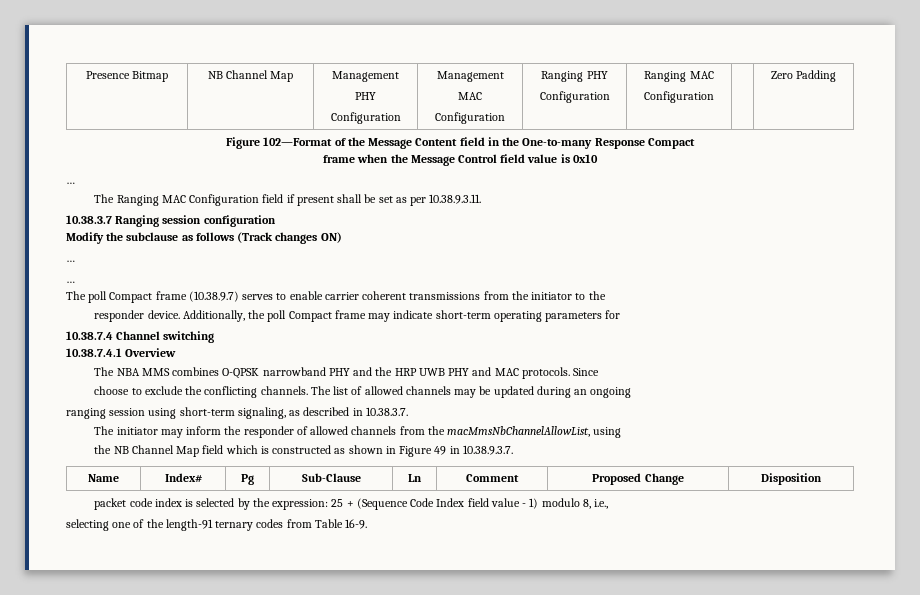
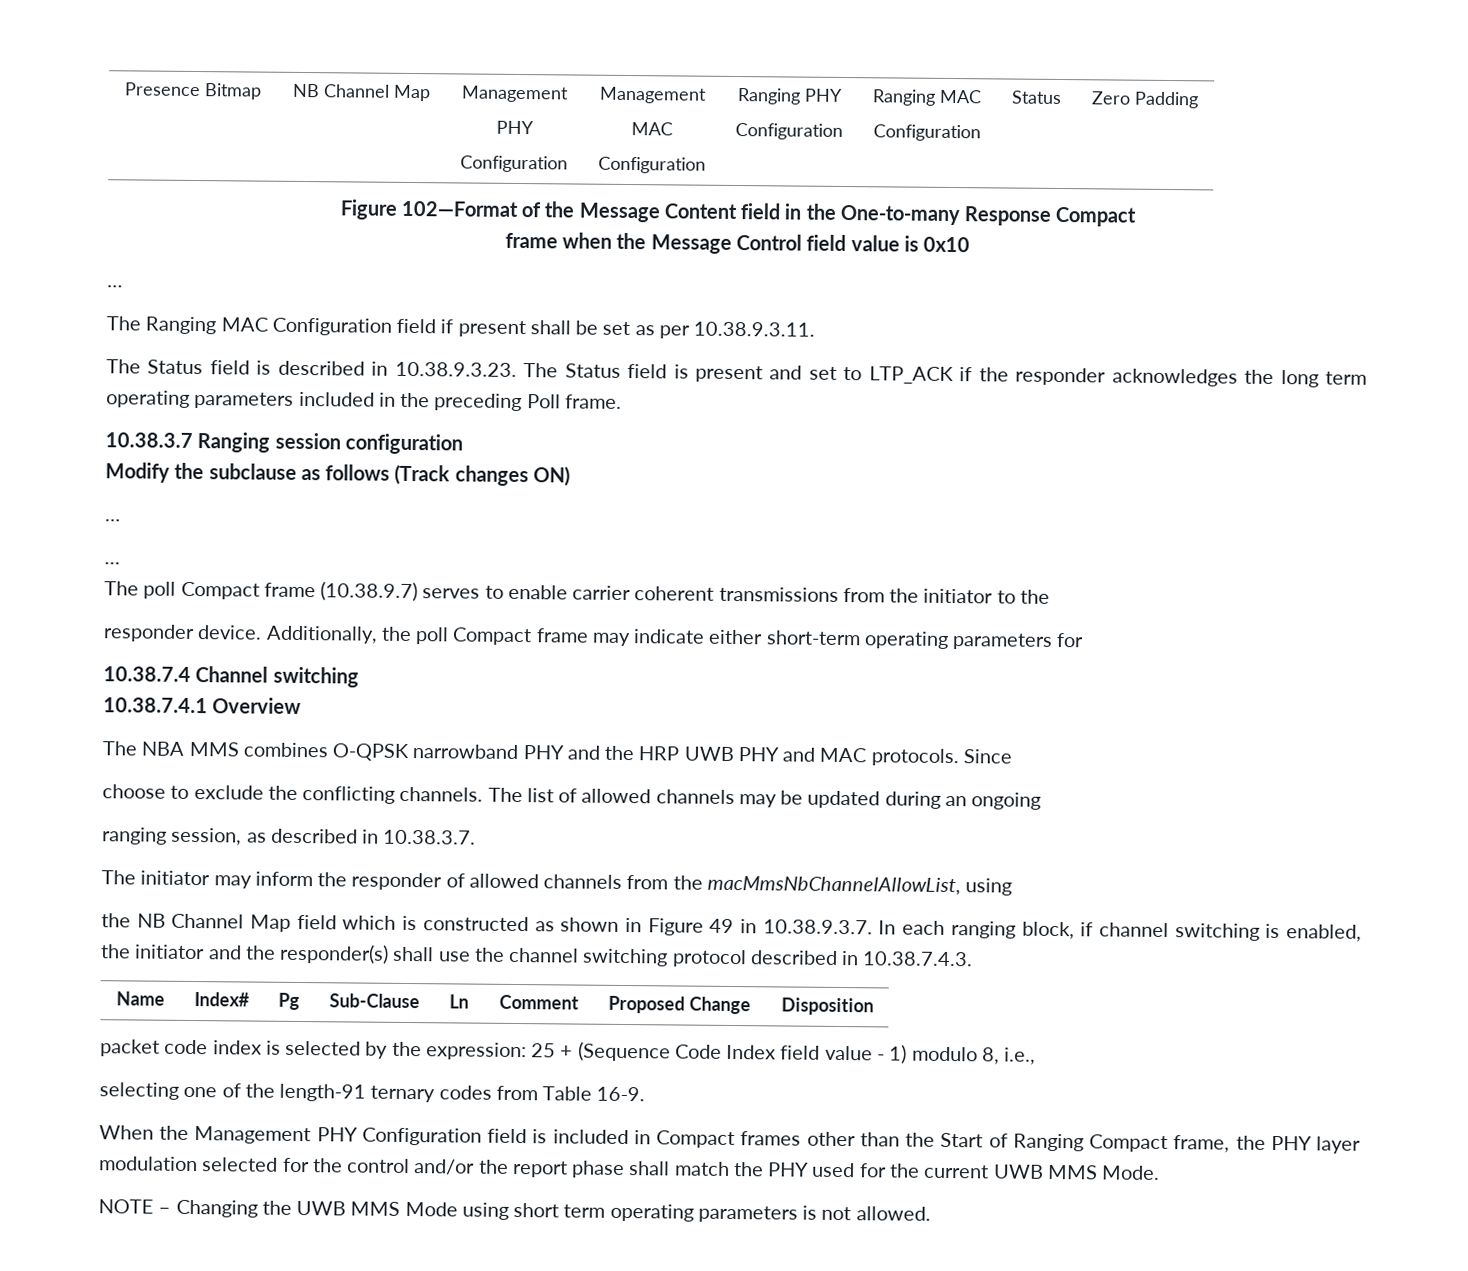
  Presence Bitmap | NB Channel Map | Management
  PHY
  Configuration | Management
  MAC
  Configuration | Ranging PHY
  Configuration | Ranging MAC
- Configuration | | Zero Padding
+ Configuration | Status | Zero Padding
+ The Status field is described in 10.38.9.3.23. The Status field is present and set to LTP_ACK if the responder acknowledges the long term operating parameters included in the preceding Poll frame.
- Additionally, the poll Compact frame may indicate short-term operating parameters for
+ Additionally, the poll Compact frame may indicate either short-term operating parameters for
- ranging session using short-term signaling, as described in 10.38.3.7.
+ ranging session, as described in 10.38.3.7.
- the NB Channel Map field which is constructed as shown in Figure 49 in 10.38.9.3.7.
+ the NB Channel Map field which is constructed as shown in Figure 49 in 10.38.9.3.7. In each ranging block, if channel switching is enabled, the initiator and the responder(s) shall use the channel switching protocol described in 10.38.7.4.3.
+ When the Management PHY Configuration field is included in Compact frames other than the Start of Ranging Compact frame, the PHY layer modulation selected for the control and/or the report phase shall match the PHY used for the current UWB MMS Mode.
+ NOTE – Changing the UWB MMS Mode using short term operating parameters is not allowed.

